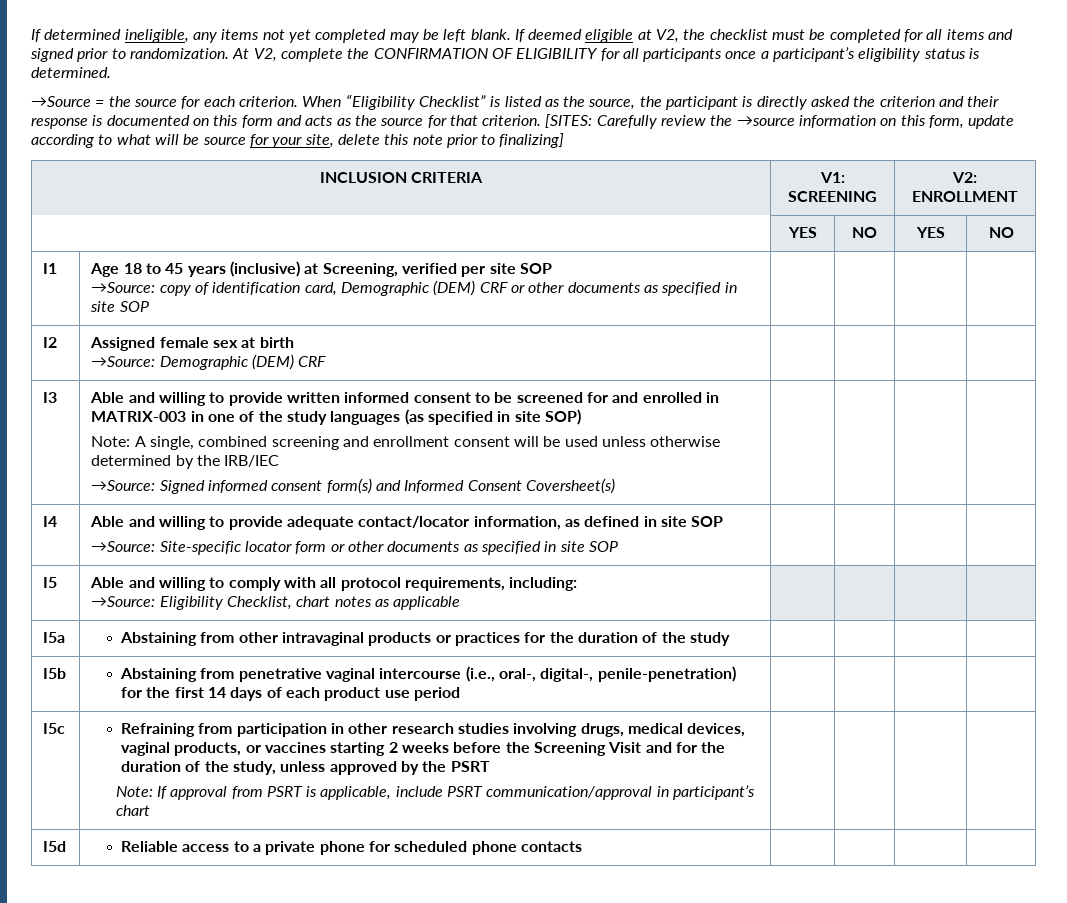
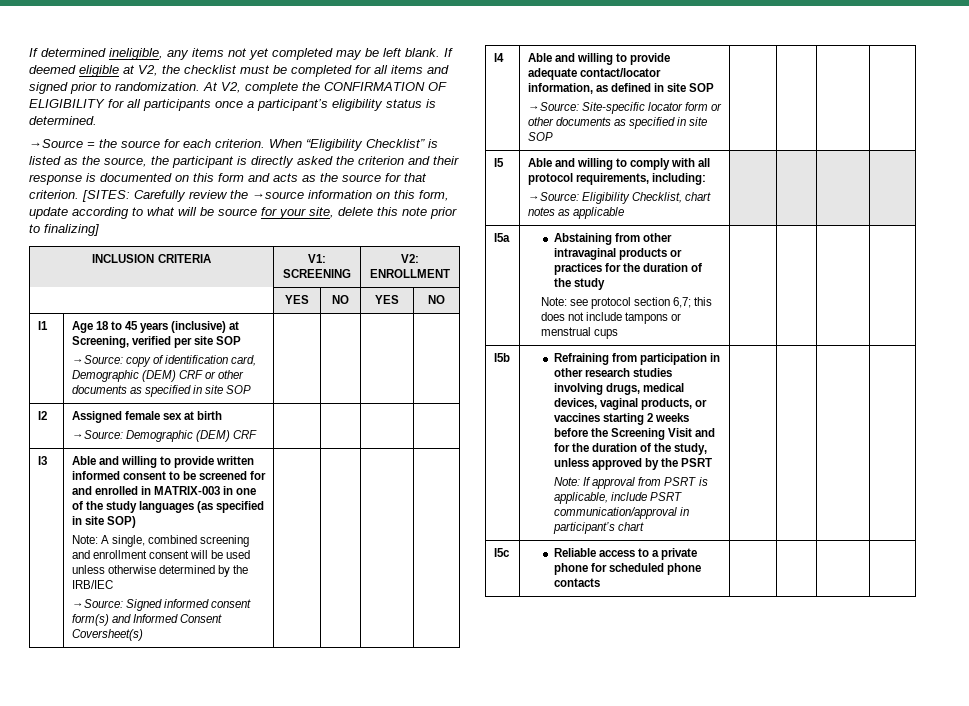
- I5a | Abstaining from other intravaginal products or practices for the duration of the study | | | |
- I5b | Abstaining from penetrative vaginal intercourse (i.e., oral-, digital-, penile-penetration) for the first 14 days of each product use period | | | |
- I5c
+ I5a | Abstaining from other intravaginal products or practices for the duration of the study
+ Note: see protocol section 6,7; this does not include tampons or menstrual cups | | | |
+ I5b
- I5d | Reliable access to a private phone for scheduled phone contacts | | | |
+ I5c | Reliable access to a private phone for scheduled phone contacts | | | |

